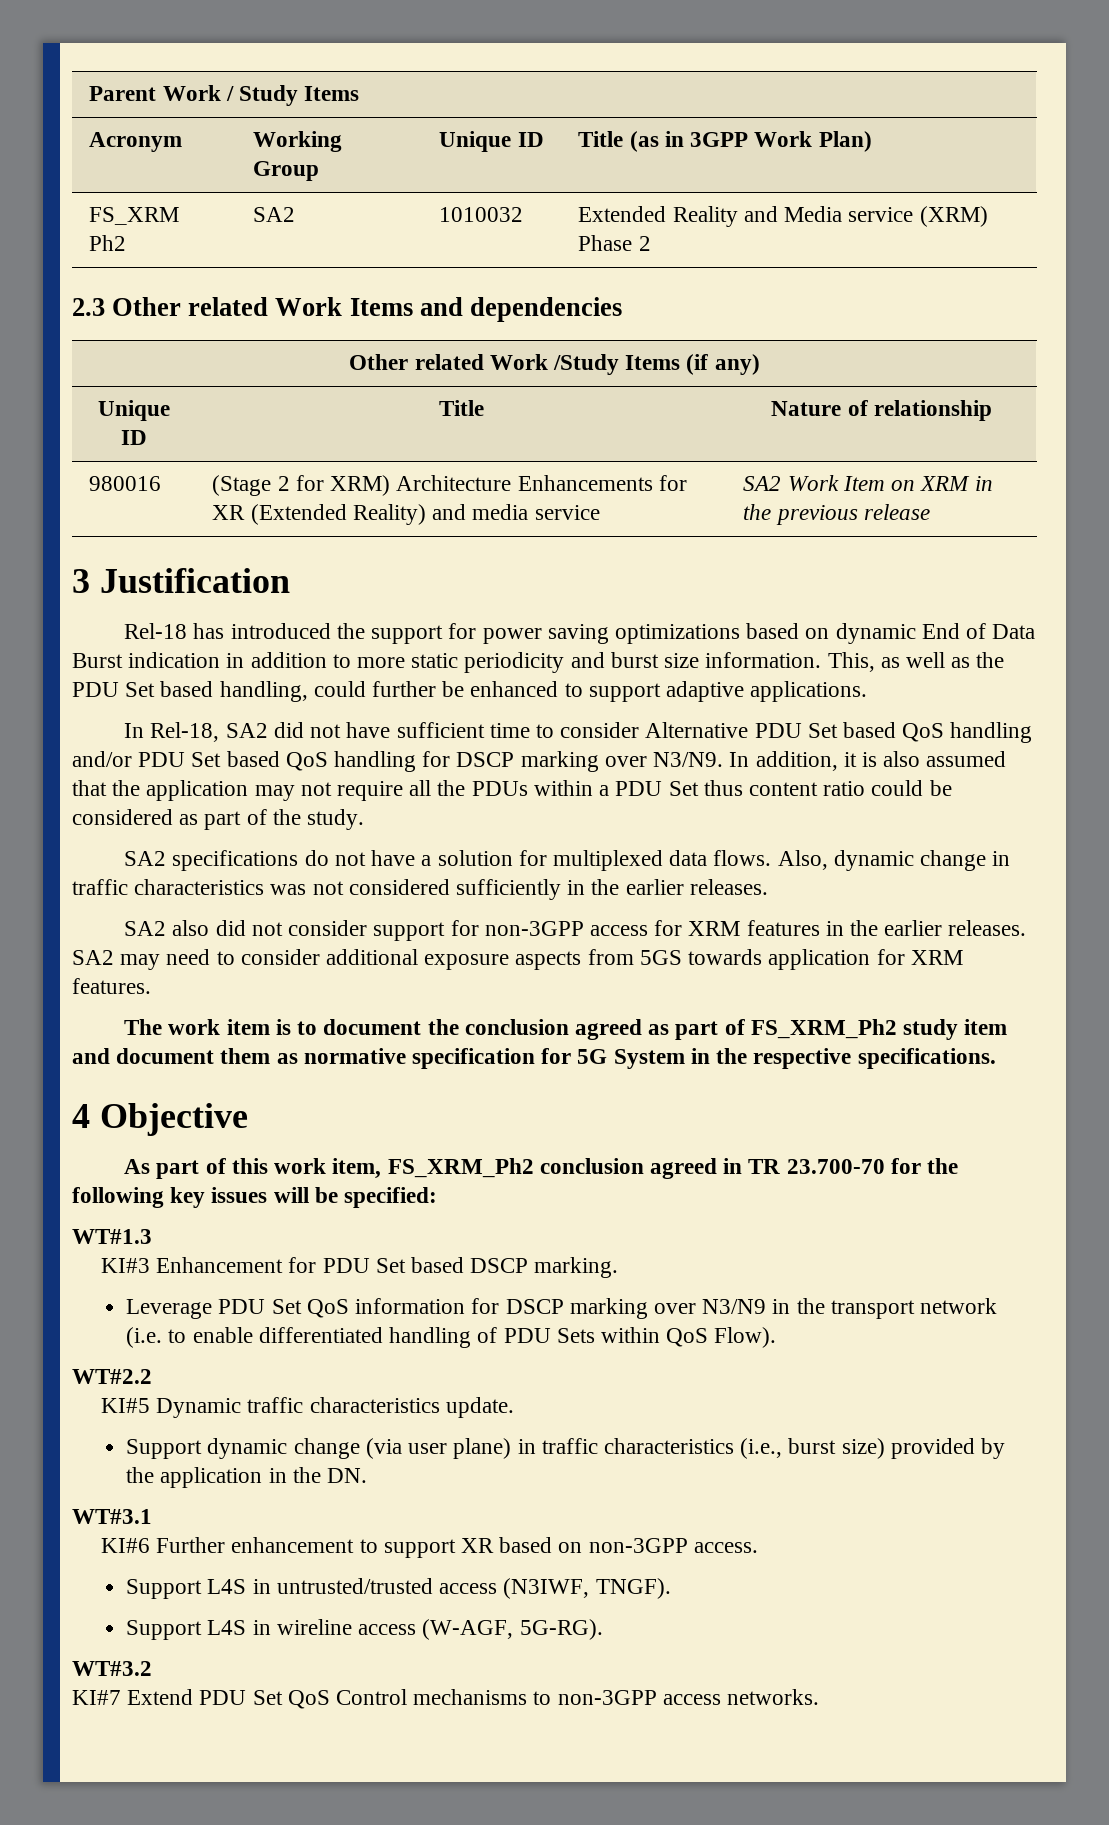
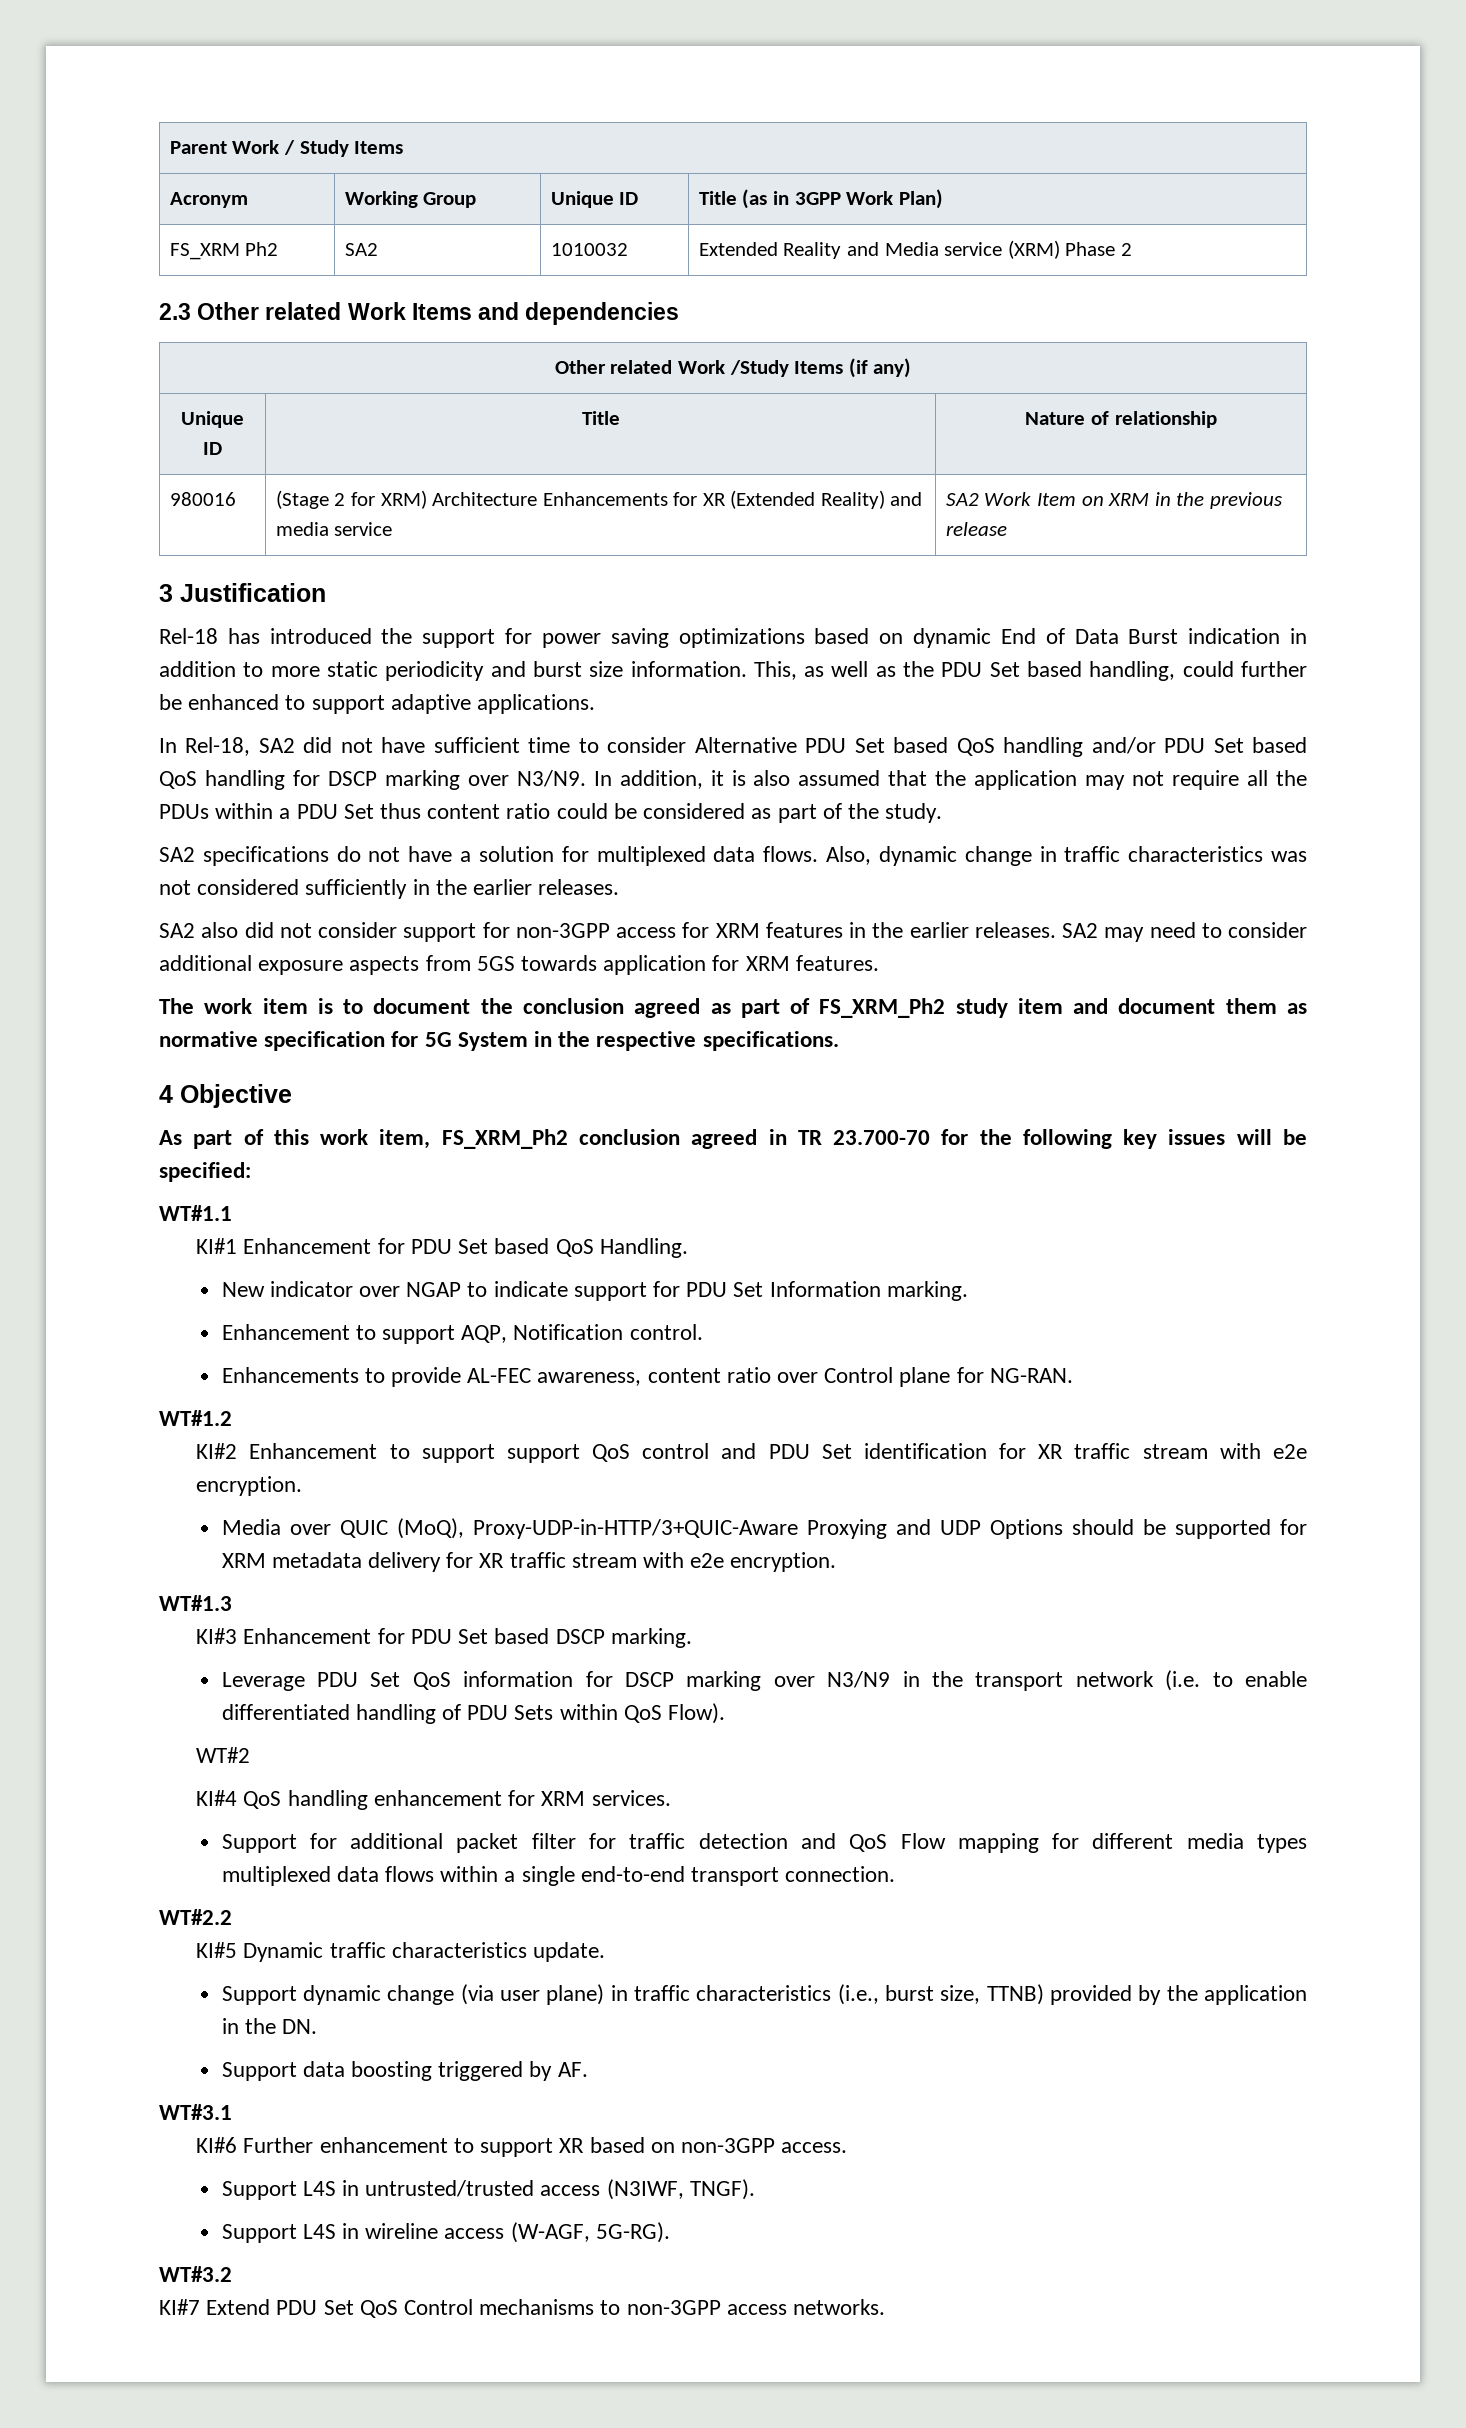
+ WT#1.1
+ KI#1 Enhancement for PDU Set based QoS Handling.
+ New indicator over NGAP to indicate support for PDU Set Information marking.
+ Enhancement to support AQP, Notification control.
+ Enhancements to provide AL-FEC awareness, content ratio over Control plane for NG-RAN.
+ WT#1.2
+ KI#2 Enhancement to support support QoS control and PDU Set identification for XR traffic stream with e2e encryption.
+ Media over QUIC (MoQ), Proxy-UDP-in-HTTP/3+QUIC-Aware Proxying and UDP Options should be supported for XRM metadata delivery for XR traffic stream with e2e encryption.
+ WT#2
+ KI#4 QoS handling enhancement for XRM services.
+ Support for additional packet filter for traffic detection and QoS Flow mapping for different media types multiplexed data flows within a single end-to-end transport connection.
- Support dynamic change (via user plane) in traffic characteristics (i.e., burst size) provided by the application in the DN.
+ Support dynamic change (via user plane) in traffic characteristics (i.e., burst size, TTNB) provided by the application in the DN.
+ Support data boosting triggered by AF.

